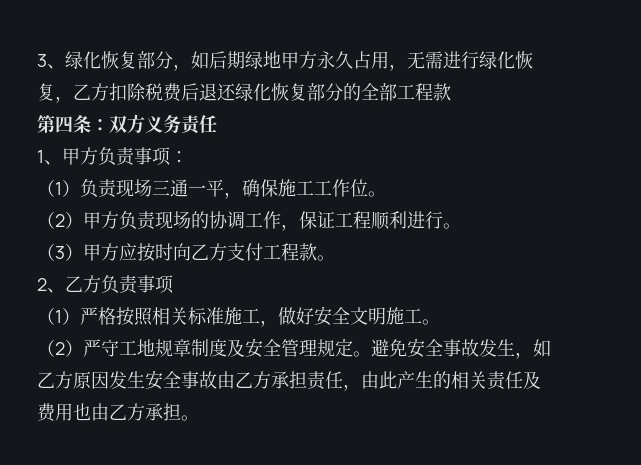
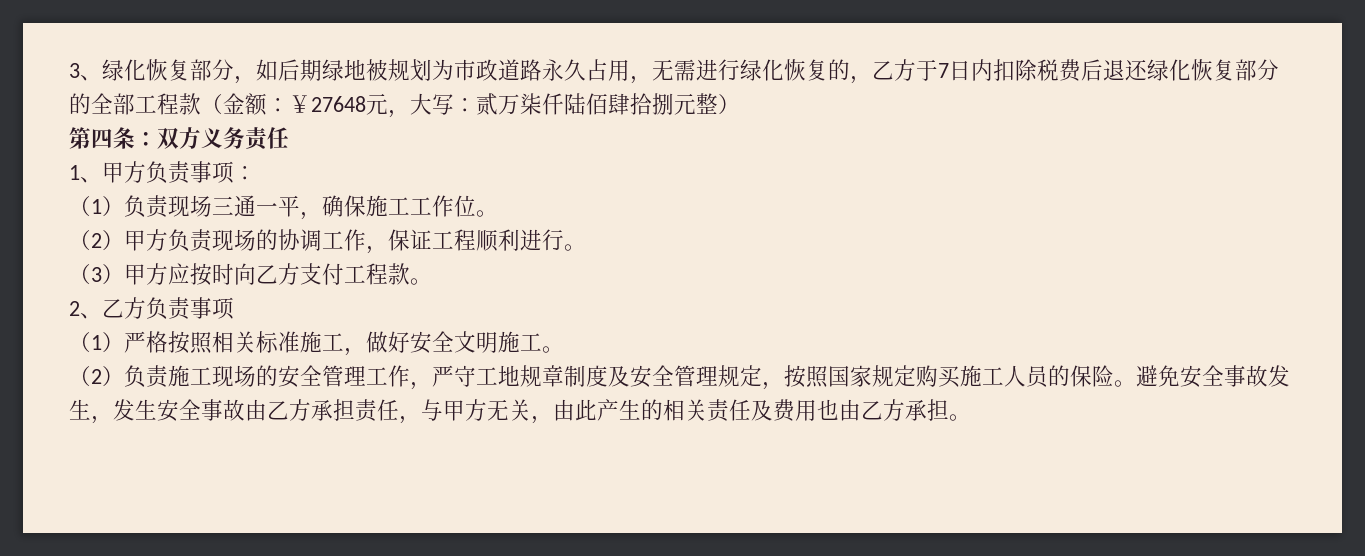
- 3、绿化恢复部分，如后期绿地甲方永久占用，无需进行绿化恢复，乙方扣除税费后退还绿化恢复部分的全部工程款
+ 3、绿化恢复部分，如后期绿地被规划为市政道路永久占用，无需进行绿化恢复的，乙方于7日内扣除税费后退还绿化恢复部分的全部工程款（金额：￥27648元，大写：贰万柒仟陆佰肆拾捌元整）
- （2）严守工地规章制度及安全管理规定。
+ （2）负责施工现场的安全管理工作，严守工地规章制度及安全管理规定，按照国家规定购买施工人员的保险。
- 避免安全事故发生，如乙方原因发生安全事故由乙方承担责任，由此产生的相关责任及费用也由乙方承担。
+ 避免安全事故发生，发生安全事故由乙方承担责任，与甲方无关，由此产生的相关责任及费用也由乙方承担。

